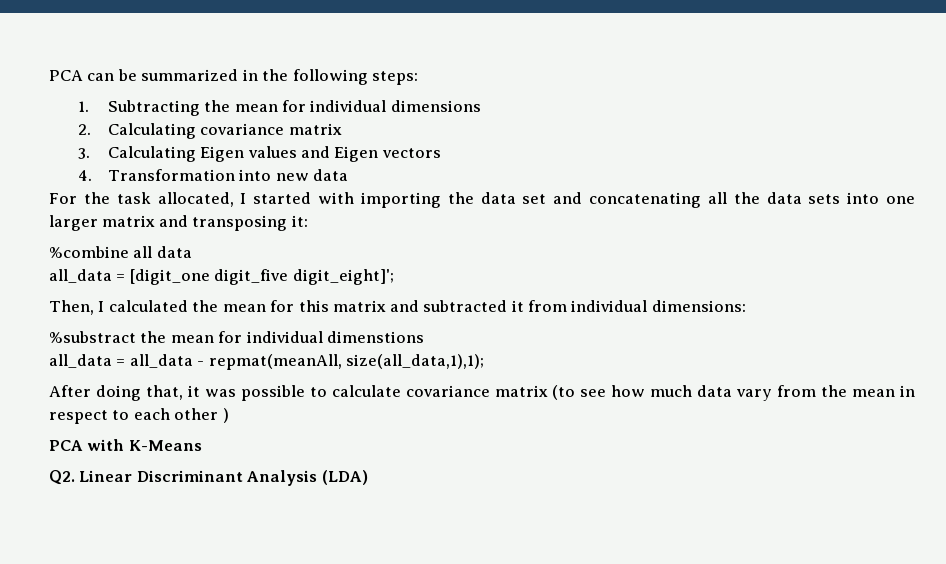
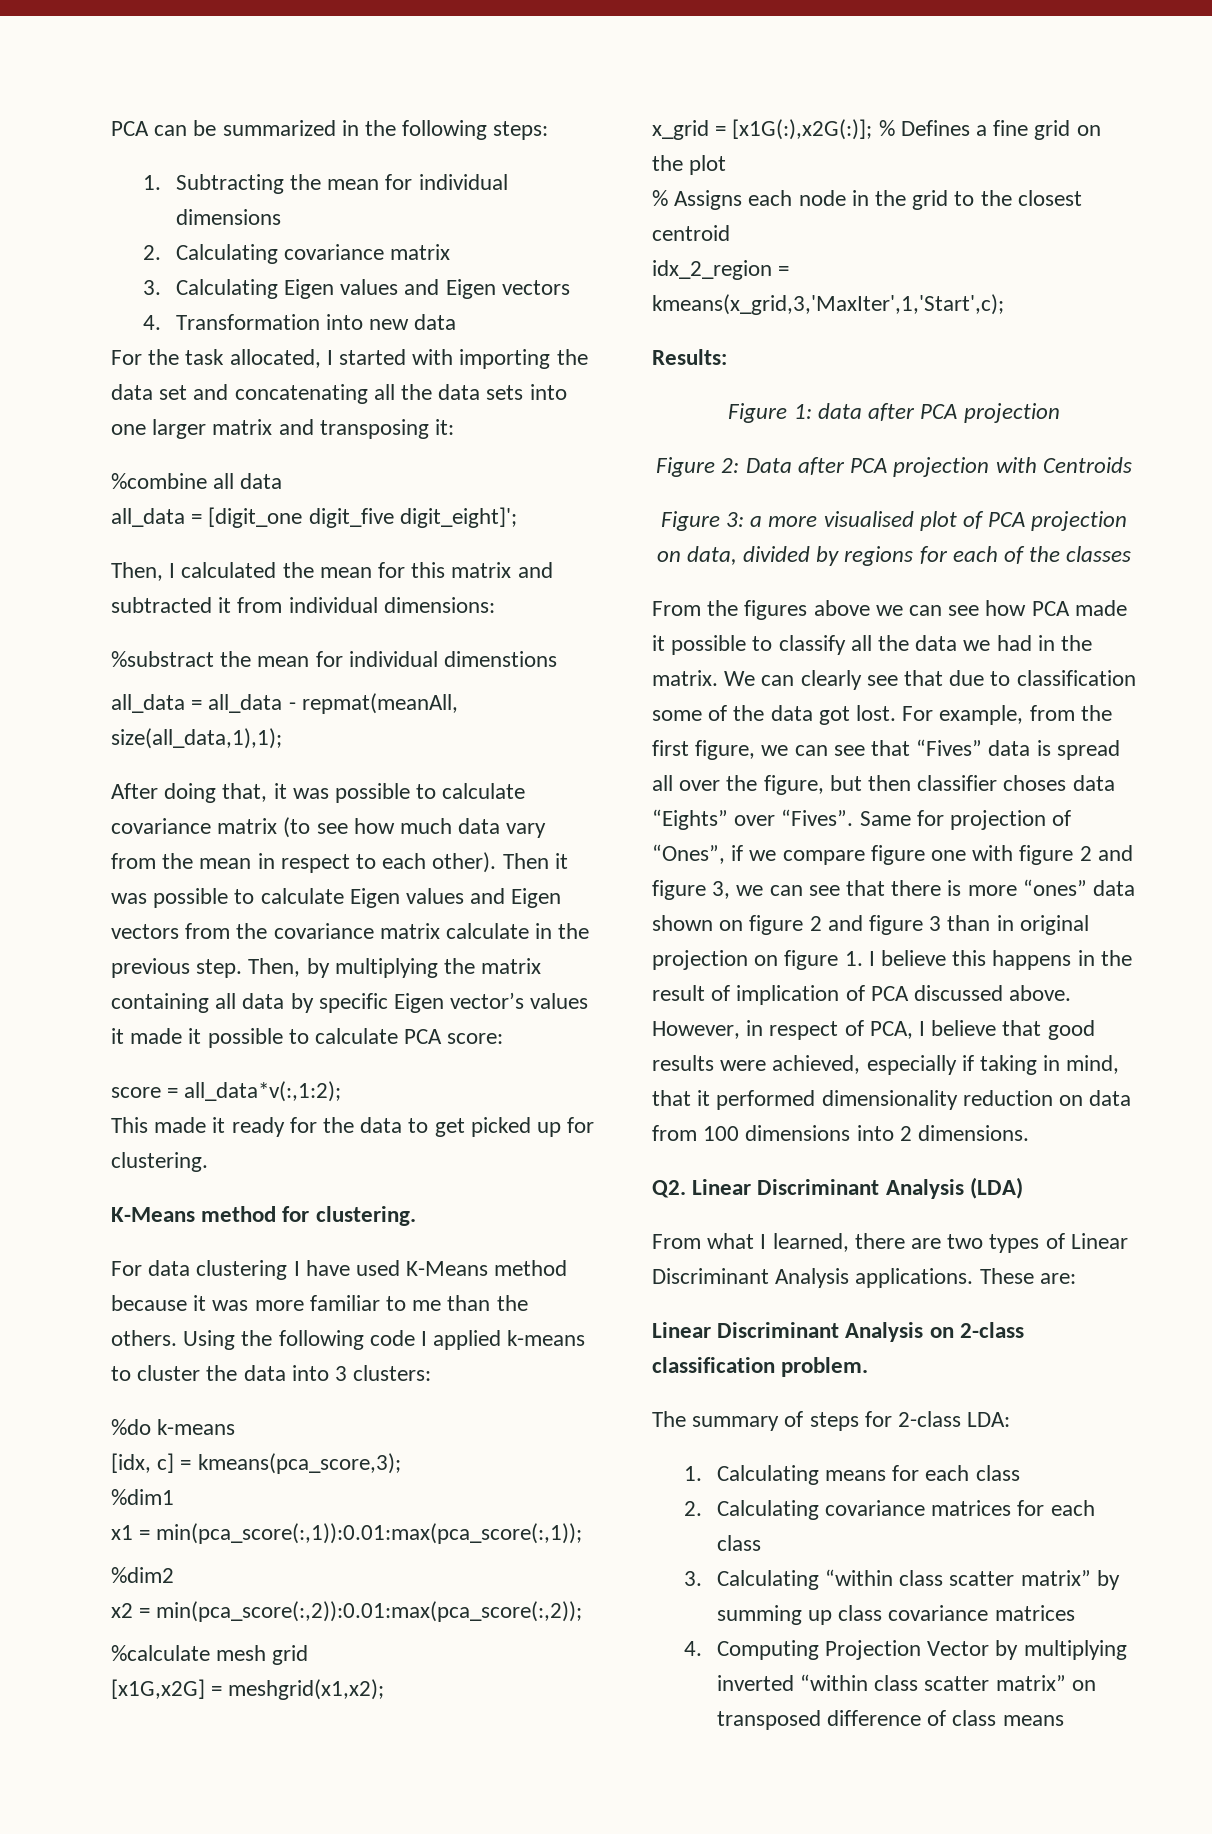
- After doing that, it was possible to calculate covariance matrix (to see how much data vary from the mean in respect to each other )
- PCA with K-Means
+ After doing that, it was possible to calculate covariance matrix (to see how much data vary from the mean in respect to each other). Then it was possible to calculate Eigen values and Eigen vectors from the covariance matrix calculate in the previous step. Then, by multiplying the matrix containing all data by specific Eigen vector’s values it made it possible to calculate PCA score:
+ score = all_data*v(:,1:2);
+ This made it ready for the data to get picked up for clustering.
+ K-Means method for clustering.
+ For data clustering I have used K-Means method because it was more familiar to me than the others. Using the following code I applied k-means to cluster the data into 3 clusters:
+ %do k-means
+ [idx, c] = kmeans(pca_score,3);
+ %dim1
+ x1 = min(pca_score(:,1)):0.01:max(pca_score(:,1));
+ %dim2
+ x2 = min(pca_score(:,2)):0.01:max(pca_score(:,2));
+ %calculate mesh grid
+ [x1G,x2G] = meshgrid(x1,x2);
+ x_grid = [x1G(:),x2G(:)]; % Defines a fine grid on the plot
+ % Assigns each node in the grid to the closest centroid
+ idx_2_region = kmeans(x_grid,3,'MaxIter',1,'Start',c);
+ Results:
+ Figure 1: data after PCA projection
+ Figure 2: Data after PCA projection with Centroids
+ Figure 3: a more visualised plot of PCA projection on data, divided by regions for each of the classes
+ From the figures above we can see how PCA made it possible to classify all the data we had in the matrix. We can clearly see that due to classification some of the data got lost. For example, from the first figure, we can see that “Fives” data is spread all over the figure, but then classifier choses data “Eights” over “Fives”. Same for projection of “Ones”, if we compare figure one with figure 2 and figure 3, we can see that there is more “ones” data shown on figure 2 and figure 3 than in original projection on figure 1. I believe this happens in the result of implication of PCA discussed above. However, in respect of PCA, I believe that good results were achieved, especially if taking in mind, that it performed dimensionality reduction on data from 100 dimensions into 2 dimensions.
+ From what I learned, there are two types of Linear Discriminant Analysis applications. These are:
+ Linear Discriminant Analysis on 2-class classification problem.
+ The summary of steps for 2-class LDA:
+ 1. Calculating means for each class
+ 2. Calculating covariance matrices for each class
+ 3. Calculating “within class scatter matrix” by summing up class covariance matrices
+ 4. Computing Projection Vector by multiplying inverted “within class scatter matrix” on transposed difference of class means

